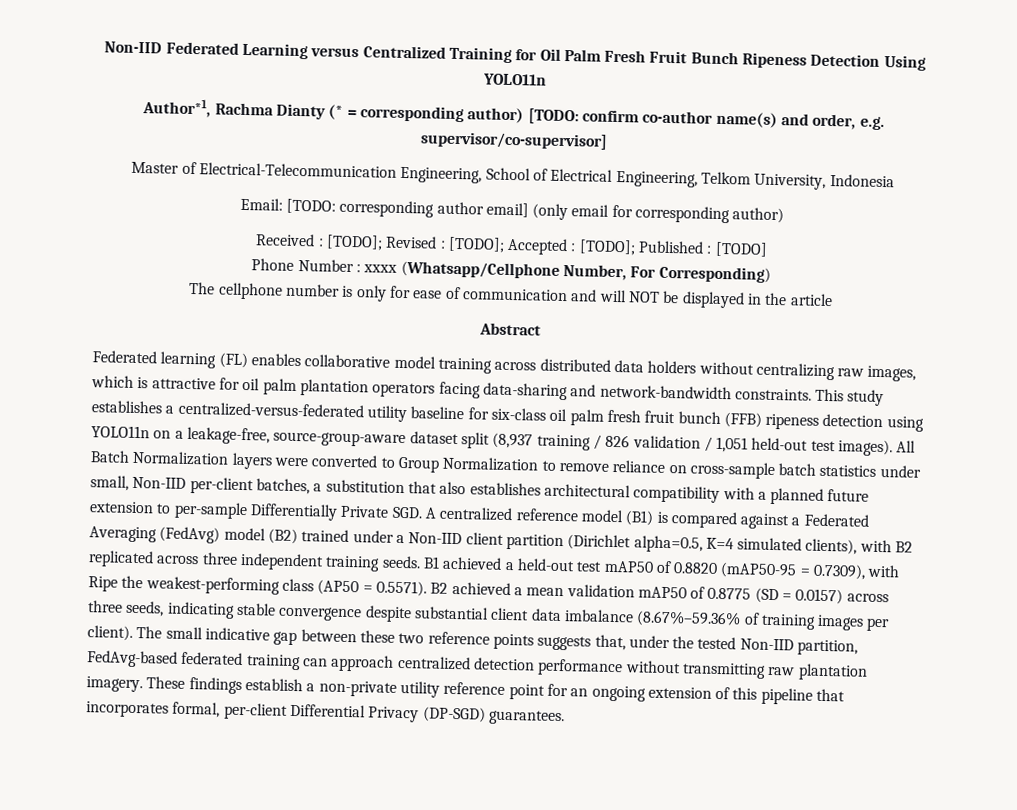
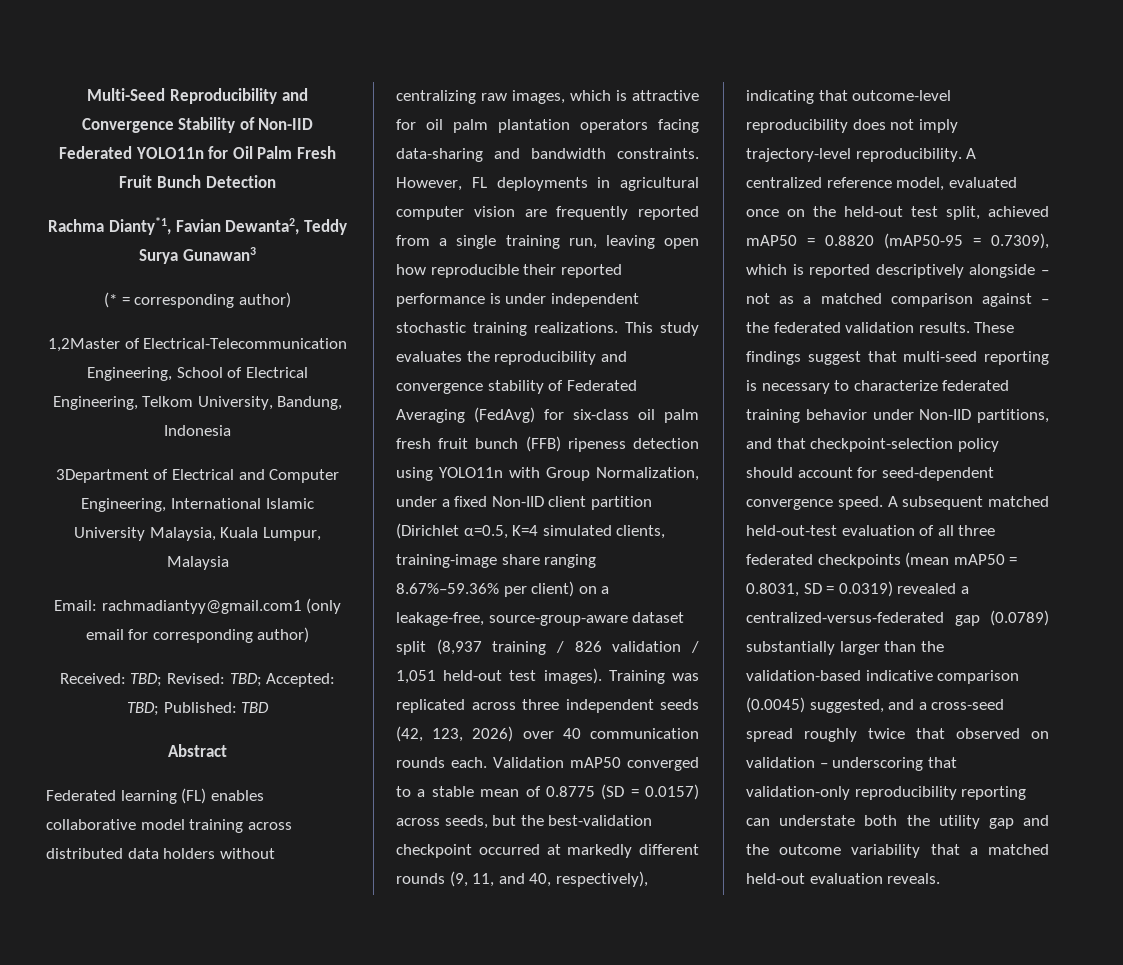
- Non-IID Federated Learning versus Centralized Training for Oil Palm Fresh Fruit Bunch Ripeness Detection Using YOLO11n
- Author*1, Rachma Dianty (* = corresponding author) [TODO: confirm co-author name(s) and order, e.g. supervisor/co-supervisor]
- Master of Electrical-Telecommunication Engineering, School of Electrical Engineering, Telkom University, Indonesia
+ Multi-Seed Reproducibility and Convergence Stability of Non-IID Federated YOLO11n for Oil Palm Fresh Fruit Bunch Detection
+ Rachma Dianty*1, Favian Dewanta2, Teddy Surya Gunawan3
+ (* = corresponding author)
+ 1,2Master of Electrical-Telecommunication Engineering, School of Electrical Engineering, Telkom University, Bandung, Indonesia
- Email: [TODO: corresponding author email] (only email for corresponding author)
+ 3Department of Electrical and Computer Engineering, International Islamic University Malaysia, Kuala Lumpur, Malaysia
+ Email: rachmadiantyy@gmail.com1 (only email for corresponding author)
- Received : [TODO]; Revised : [TODO]; Accepted : [TODO]; Published : [TODO]
- Phone Number : xxxx (Whatsapp/Cellphone Number, For Corresponding)
- The cellphone number is only for ease of communication and will NOT be displayed in the article
+ Received: TBD; Revised: TBD; Accepted: TBD; Published: TBD
- Federated learning (FL) enables collaborative model training across distributed data holders without centralizing raw images, which is attractive for oil palm plantation operators facing data-sharing and network-bandwidth constraints. This study establishes a centralized-versus-federated utility baseline for six-class oil palm fresh fruit bunch (FFB) ripeness detection using YOLO11n on a leakage-free, source-group-aware dataset split (8,937 training / 826 validation / 1,051 held-out test images).
+ Federated learning (FL) enables collaborative model training across distributed data holders without centralizing raw images, which is attractive for oil palm plantation operators facing data-sharing and bandwidth constraints. However, FL deployments in agricultural computer vision are frequently reported from a single training run, leaving open how reproducible their reported performance is under independent stochastic training realizations. This study evaluates the reproducibility and convergence stability of Federated Averaging (FedAvg) for six-class oil palm fresh fruit bunch (FFB) ripeness detection using YOLO11n with Group Normalization, under a fixed Non-IID client partition (Dirichlet α=0.5, K=4 simulated clients, training-image share ranging 8.67%–59.36% per client) on a leakage-free, source-group-aware dataset split (8,937 training / 826 validation / 1,051 held-out test images).
- All Batch Normalization layers were converted to Group Normalization to remove reliance on cross-sample batch statistics under small, Non-IID per-client batches, a substitution that also establishes architectural compatibility with a planned future extension to per-sample Differentially Private SGD. A centralized reference model (B1) is compared against a Federated Averaging (FedAvg) model (B2) trained under a Non-IID client partition (Dirichlet alpha=0.5, K=4 simulated clients), with B2 replicated across three independent training seeds. B1 achieved a held-out test mAP50 of 0.8820 (mAP50-95 = 0.7309), with Ripe the weakest-performing class (AP50 = 0.5571). B2 achieved a mean validation mAP50 of 0.8775 (SD = 0.0157) across three seeds, indicating stable convergence despite substantial client data imbalance (8.67%–59.36% of training images per client). The small indicative gap between these two reference points suggests that, under the tested Non-IID partition, FedAvg-based federated training can approach centralized detection performance without transmitting raw plantation imagery. These findings establish a non-private utility reference point for an ongoing extension of this pipeline that incorporates formal, per-client Differential Privacy (DP-SGD) guarantees.
+ Training was replicated across three independent seeds (42, 123, 2026) over 40 communication rounds each. Validation mAP50 converged to a stable mean of 0.8775 (SD = 0.0157) across seeds, but the best-validation checkpoint occurred at markedly different rounds (9, 11, and 40, respectively), indicating that outcome-level reproducibility does not imply trajectory-level reproducibility. A centralized reference model, evaluated once on the held-out test split, achieved mAP50 = 0.8820 (mAP50-95 = 0.7309), which is reported descriptively alongside – not as a matched comparison against – the federated validation results. These findings suggest that multi-seed reporting is necessary to characterize federated training behavior under Non-IID partitions, and that checkpoint-selection policy should account for seed-dependent convergence speed. A subsequent matched held-out-test evaluation of all three federated checkpoints (mean mAP50 = 0.8031, SD = 0.0319) revealed a centralized-versus-federated gap (0.0789) substantially larger than the validation-based indicative comparison (0.0045) suggested, and a cross-seed spread roughly twice that observed on validation – underscoring that validation-only reproducibility reporting can understate both the utility gap and the outcome variability that a matched held-out evaluation reveals.

